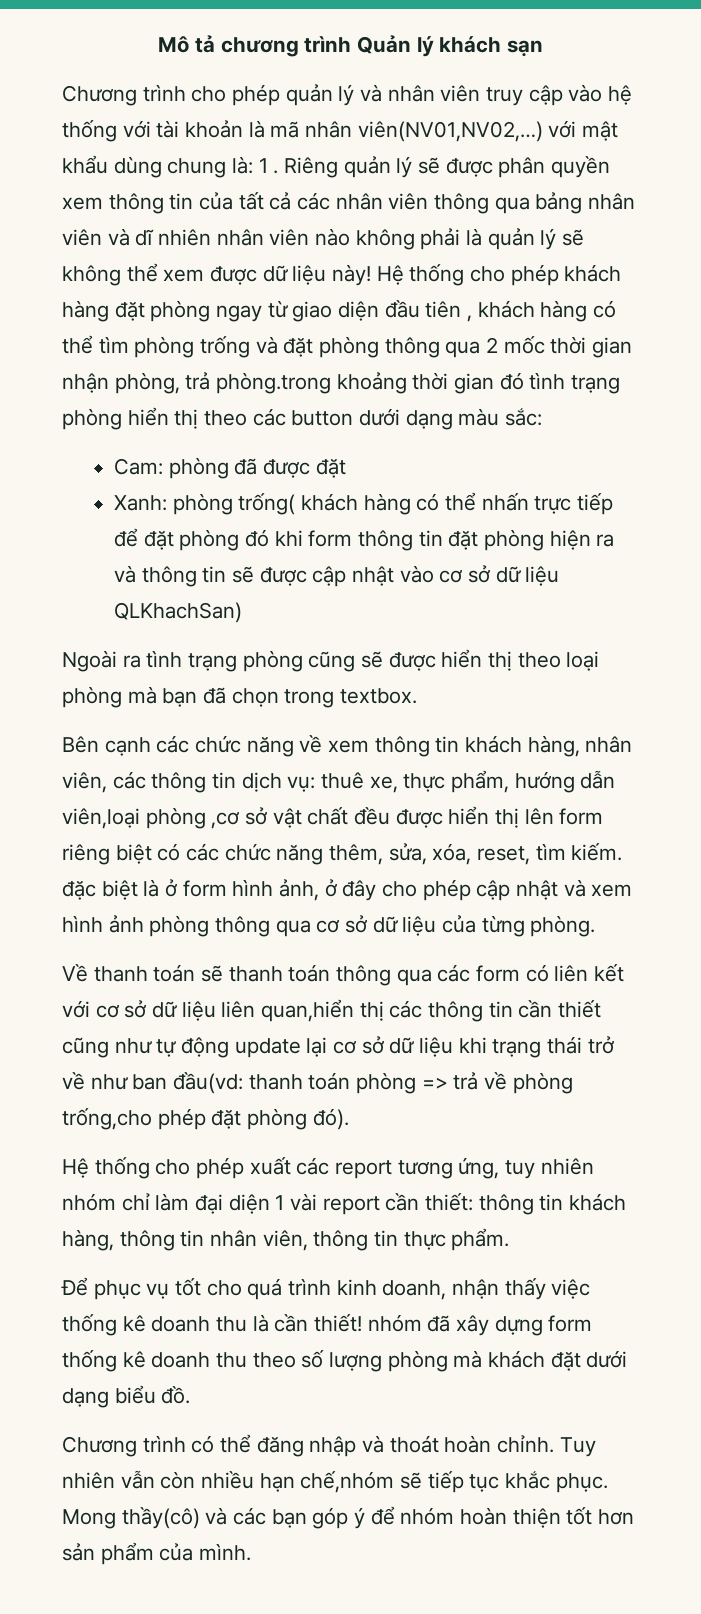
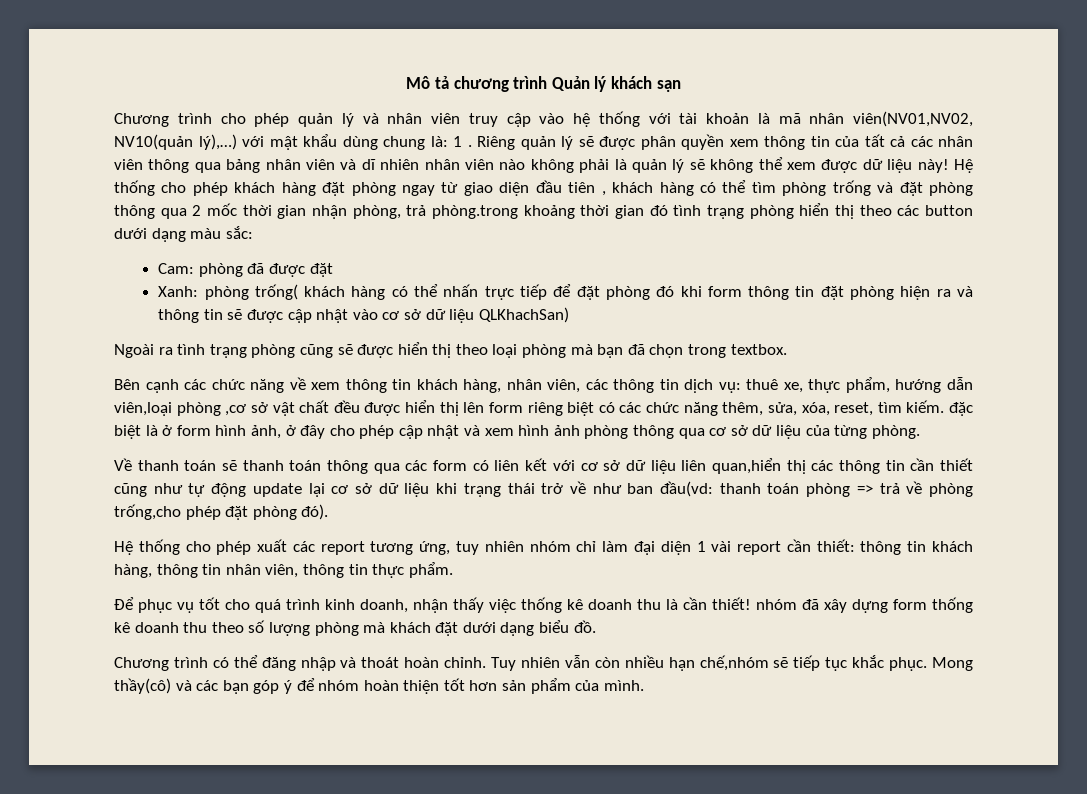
- Chương trình cho phép quản lý và nhân viên truy cập vào hệ thống với tài khoản là mã nhân viên(NV01,NV02,…) với mật khẩu dùng chung là: 1 .
+ Chương trình cho phép quản lý và nhân viên truy cập vào hệ thống với tài khoản là mã nhân viên(NV01,NV02, NV10(quản lý),…) với mật khẩu dùng chung là: 1 .

